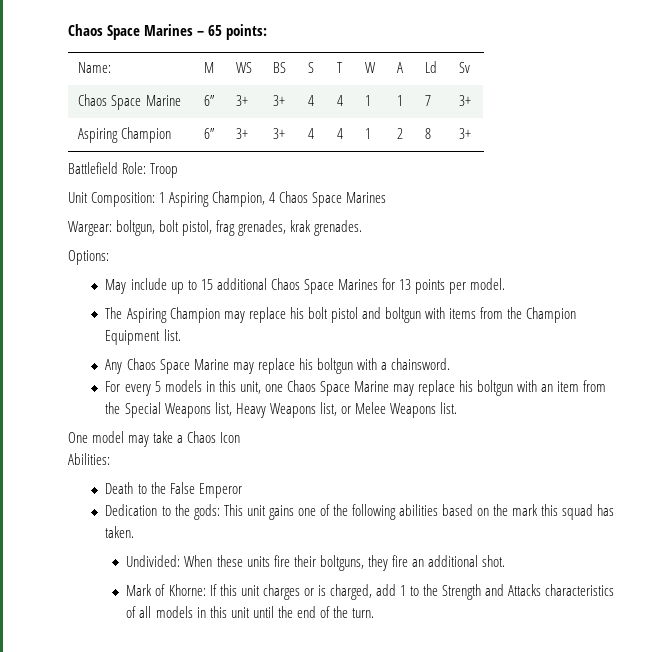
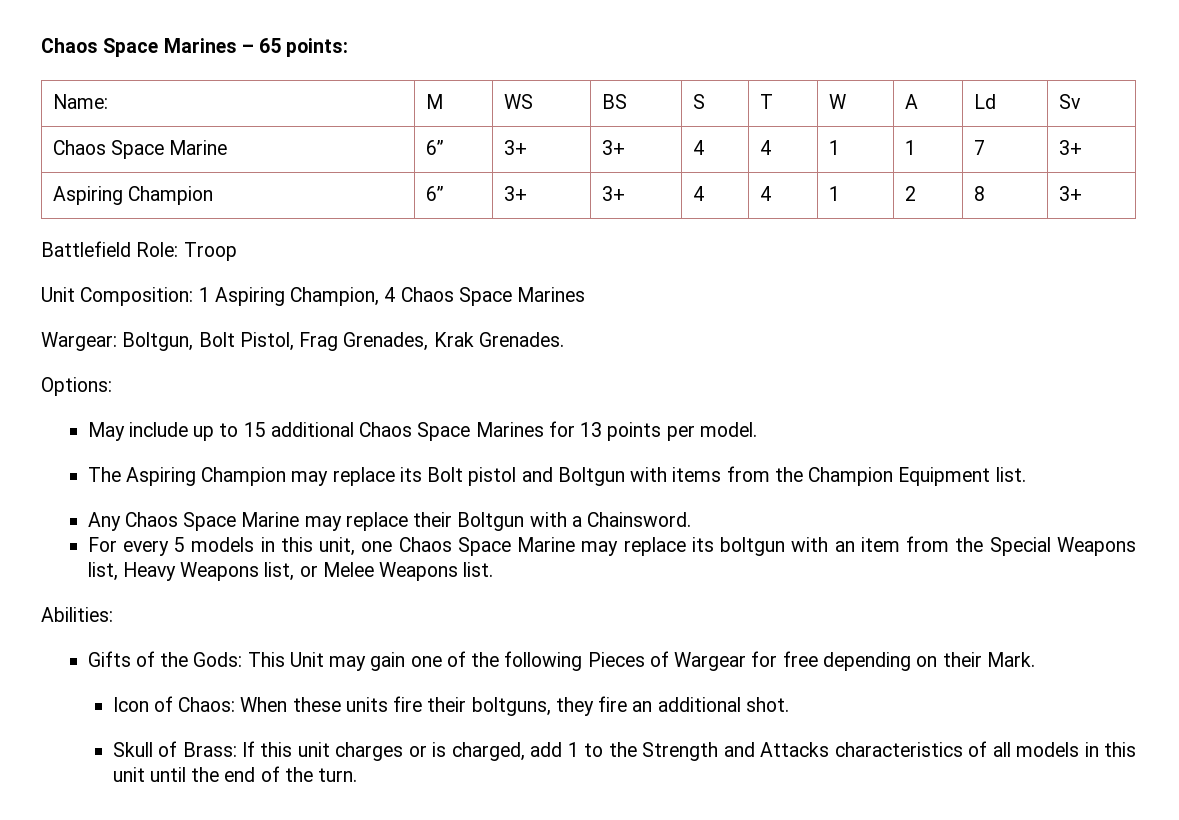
- Wargear: boltgun, bolt pistol, frag grenades, krak grenades.
+ Wargear: Boltgun, Bolt Pistol, Frag Grenades, Krak Grenades.
- The Aspiring Champion may replace his bolt pistol and boltgun with items from the Champion Equipment list.
+ The Aspiring Champion may replace its Bolt pistol and Boltgun with items from the Champion Equipment list.
- Any Chaos Space Marine may replace his boltgun with a chainsword.
+ Any Chaos Space Marine may replace their Boltgun with a Chainsword.
- For every 5 models in this unit, one Chaos Space Marine may replace his boltgun with an item from the Special Weapons list, Heavy Weapons list, or Melee Weapons list.
+ For every 5 models in this unit, one Chaos Space Marine may replace its boltgun with an item from the Special Weapons list, Heavy Weapons list, or Melee Weapons list.
- One model may take a Chaos Icon
  Abilities:
- Death to the False Emperor
- Dedication to the gods: This unit gains one of the following abilities based on the mark this squad has taken.
- Undivided: When these units fire their boltguns, they fire an additional shot.
+ Gifts of the Gods: This Unit may gain one of the following Pieces of Wargear for free depending on their Mark.
+ Icon of Chaos: When these units fire their boltguns, they fire an additional shot.
- Mark of Khorne: If this unit charges or is charged, add 1 to the Strength and Attacks characteristics of all models in this unit until the end of the turn.
+ Skull of Brass: If this unit charges or is charged, add 1 to the Strength and Attacks characteristics of all models in this unit until the end of the turn.

